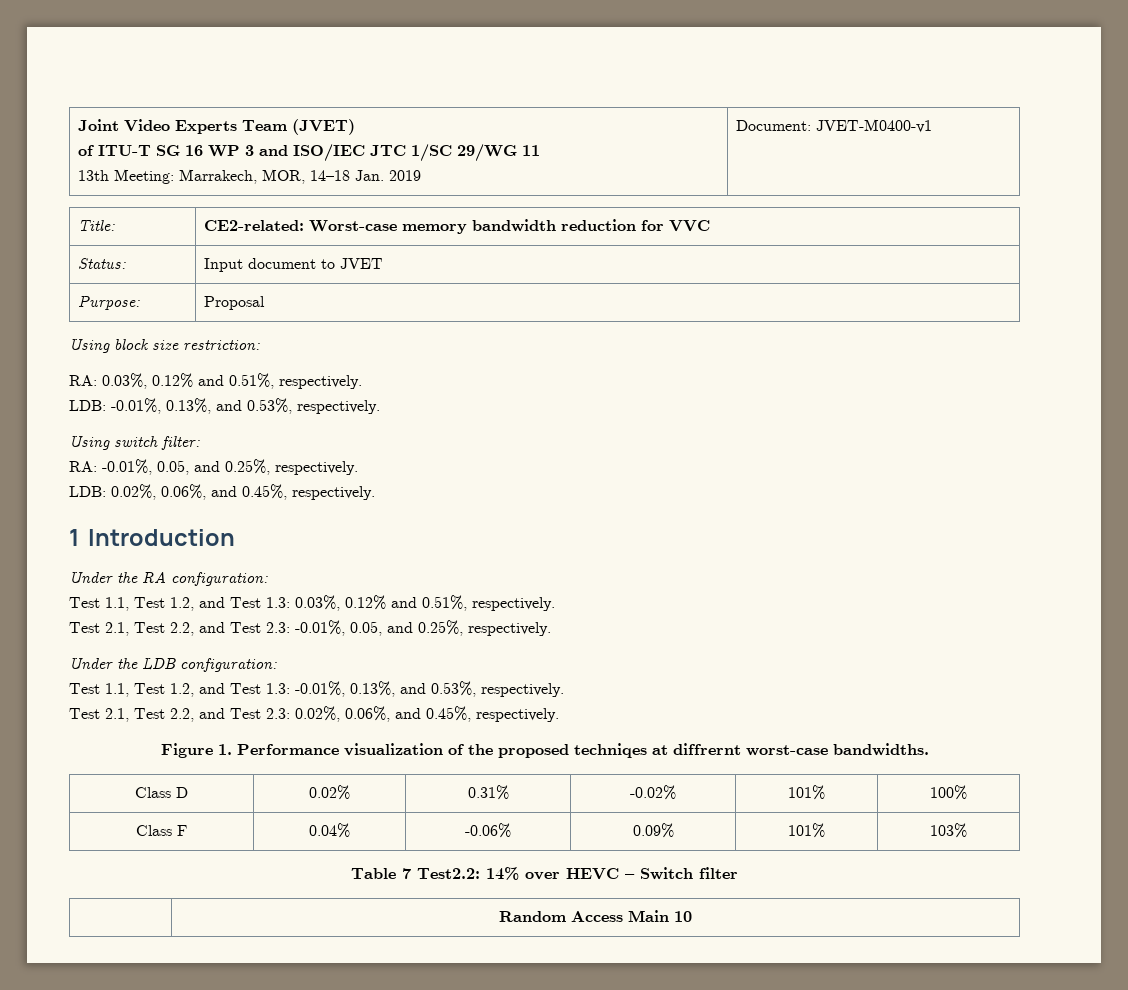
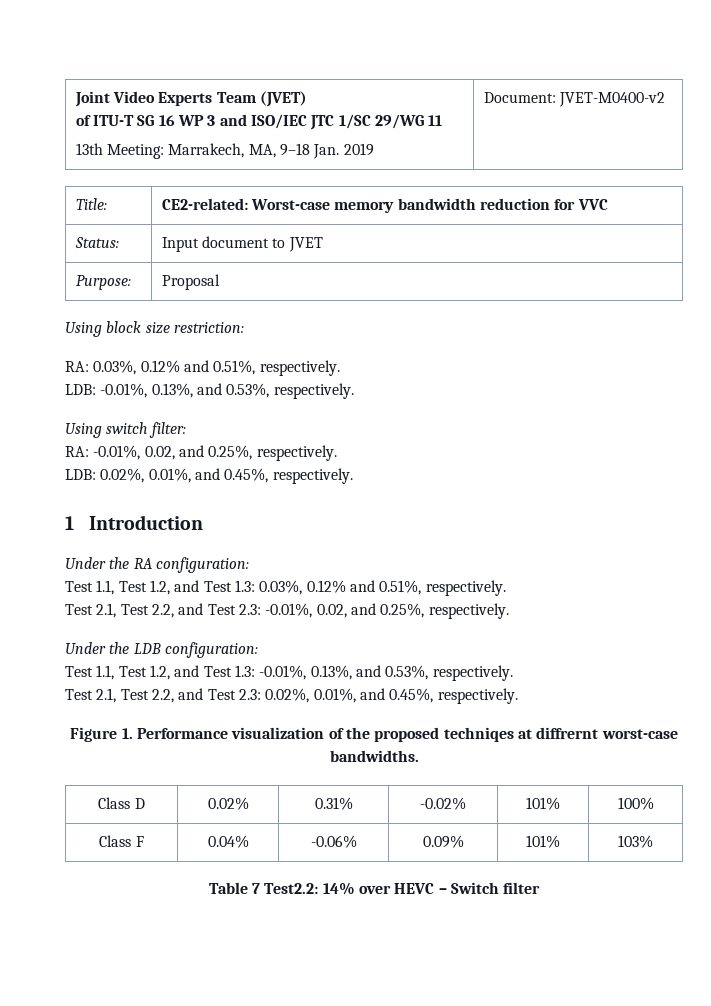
  Joint Video Experts Team (JVET)
  of ITU-T SG 16 WP 3 and ISO/IEC JTC 1/SC 29/WG 11
- 13th Meeting: Marrakech, MOR, 14–18 Jan. 2019 | Document: JVET-M0400-v1
+ 13th Meeting: Marrakech, MA, 9–18 Jan. 2019 | Document: JVET-M0400-v2
- RA: -0.01%, 0.05, and 0.25%, respectively.
+ RA: -0.01%, 0.02, and 0.25%, respectively.
- LDB: 0.02%, 0.06%, and 0.45%, respectively.
+ LDB: 0.02%, 0.01%, and 0.45%, respectively.
- Test 2.1, Test 2.2, and Test 2.3: -0.01%, 0.05, and 0.25%, respectively.
+ Test 2.1, Test 2.2, and Test 2.3: -0.01%, 0.02, and 0.25%, respectively.
- Test 2.1, Test 2.2, and Test 2.3: 0.02%, 0.06%, and 0.45%, respectively.
+ Test 2.1, Test 2.2, and Test 2.3: 0.02%, 0.01%, and 0.45%, respectively.
- | Random Access Main 10

